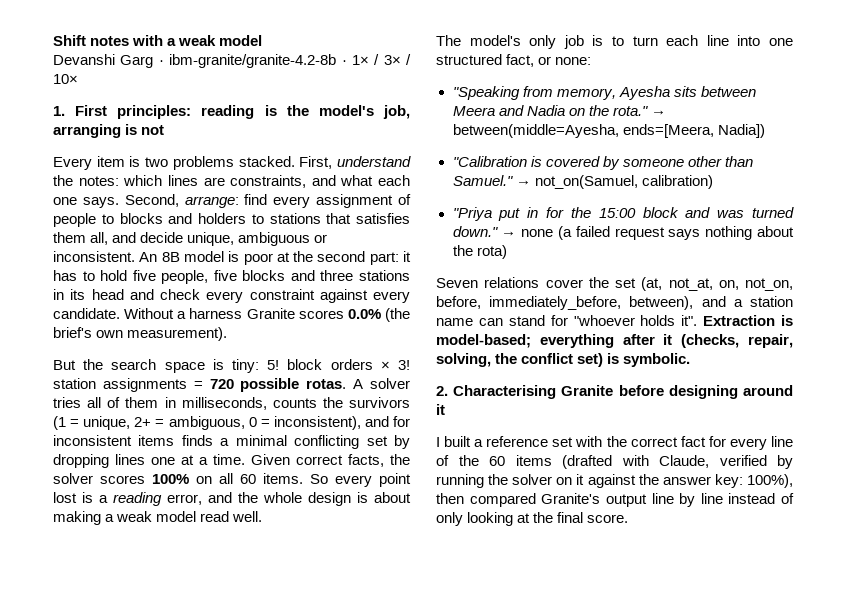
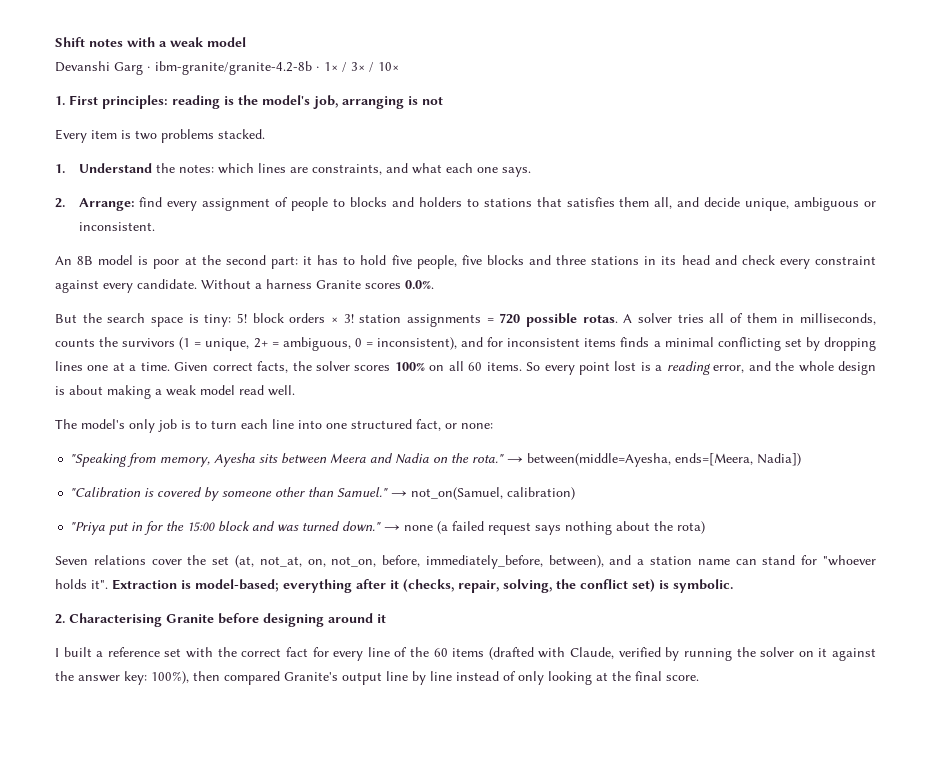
- Every item is two problems stacked. First, understand the notes:
+ Every item is two problems stacked.
+ 1. Understand the notes:
- which lines are constraints, and what each one says. Second, arrange:
+ which lines are constraints, and what each one says.
+ 2. Arrange:
- find every assignment of people to blocks and holders to stations that satisfies them all, and decide unique, ambiguous or inconsistent. An 8B model is poor at the second part:
+ find every assignment of people to blocks and holders to stations that satisfies them all, and decide unique, ambiguous or inconsistent.
+ An 8B model is poor at the second part:
- Without a harness Granite scores 0.0% (the brief's own measurement).
+ Without a harness Granite scores 0.0%.

